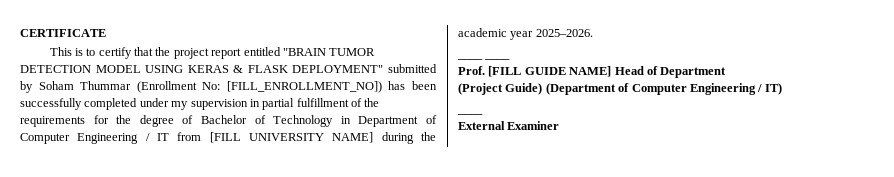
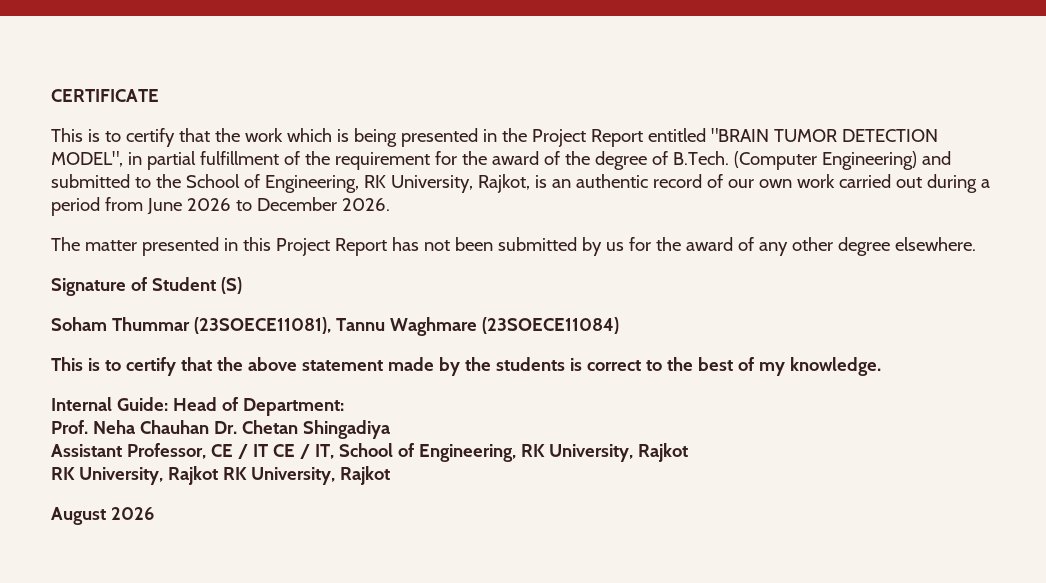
- This is to certify that the project report entitled "BRAIN TUMOR DETECTION MODEL USING KERAS & FLASK DEPLOYMENT" submitted by Soham Thummar (Enrollment No: [FILL_ENROLLMENT_NO]) has been successfully completed under my supervision in partial fulfillment of the requirements for the degree of Bachelor of Technology in Department of Computer Engineering / IT from [FILL UNIVERSITY NAME] during the academic year 2025–2026.
- ____ ____
- Prof. [FILL GUIDE NAME] Head of Department
- (Project Guide) (Department of Computer Engineering / IT)
- ____
- External Examiner
+ This is to certify that the work which is being presented in the Project Report entitled "BRAIN TUMOR DETECTION MODEL", in partial fulfillment of the requirement for the award of the degree of B.Tech. (Computer Engineering) and submitted to the School of Engineering, RK University, Rajkot, is an authentic record of our own work carried out during a period from June 2026 to December 2026.
+ The matter presented in this Project Report has not been submitted by us for the award of any other degree elsewhere.
+ Signature of Student (S)
+ Soham Thummar (23SOECE11081), Tannu Waghmare (23SOECE11084)
+ This is to certify that the above statement made by the students is correct to the best of my knowledge.
+ Internal Guide: Head of Department:
+ Prof. Neha Chauhan Dr. Chetan Shingadiya
+ Assistant Professor, CE / IT CE / IT, School of Engineering, RK University, Rajkot
+ RK University, Rajkot RK University, Rajkot
+ August 2026

